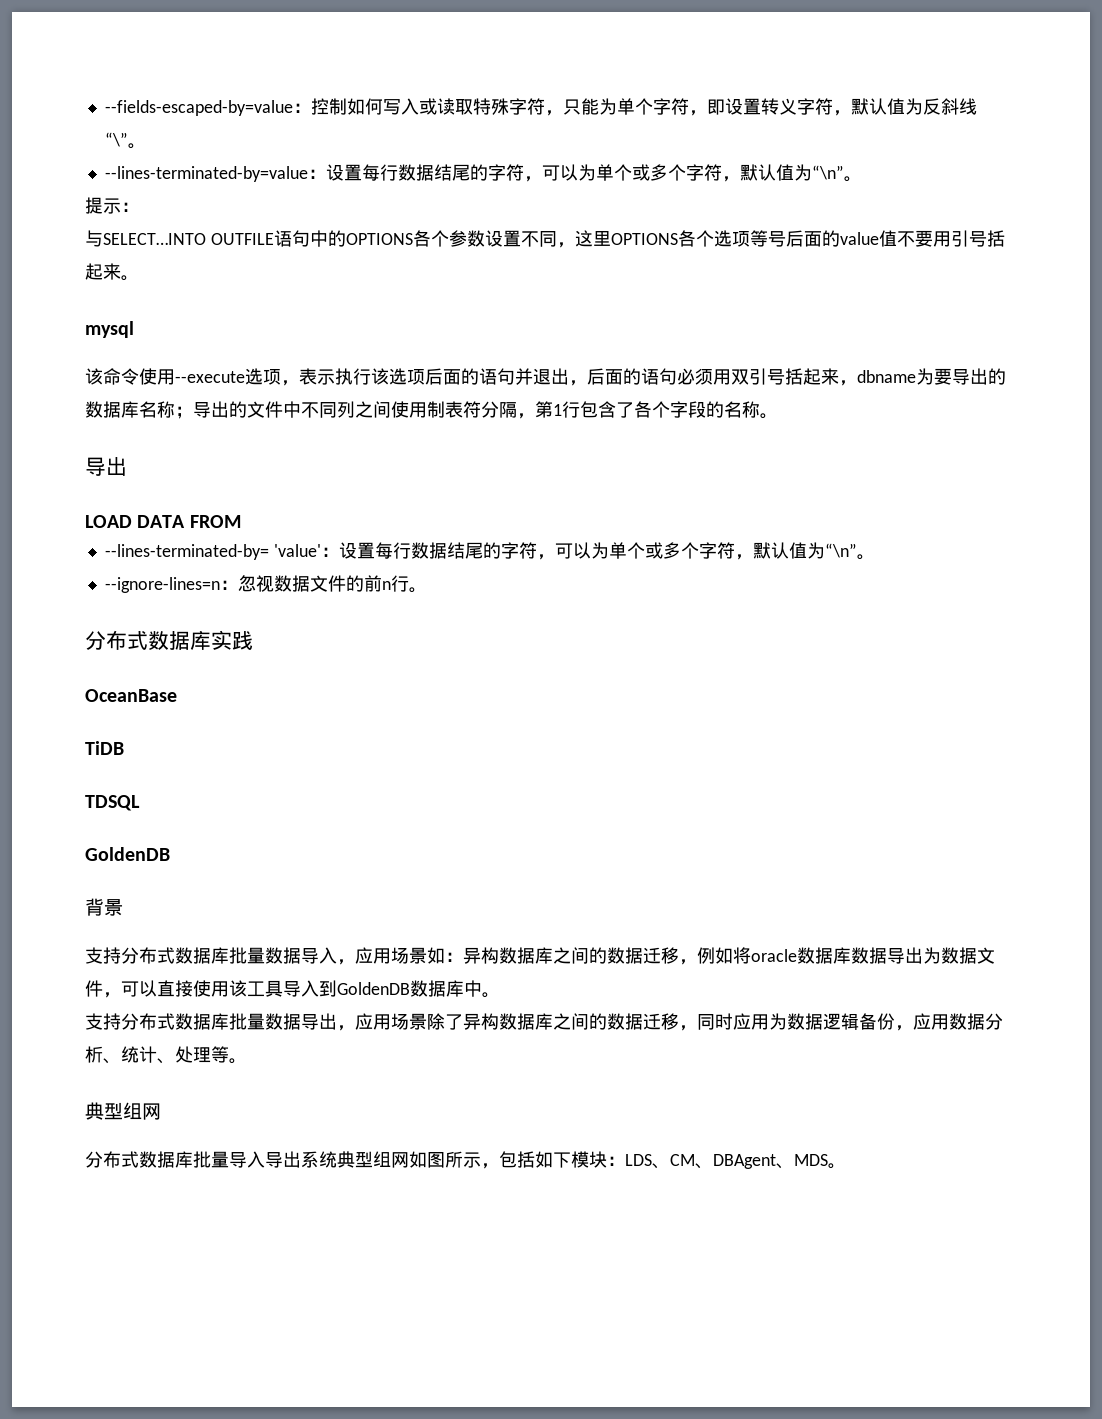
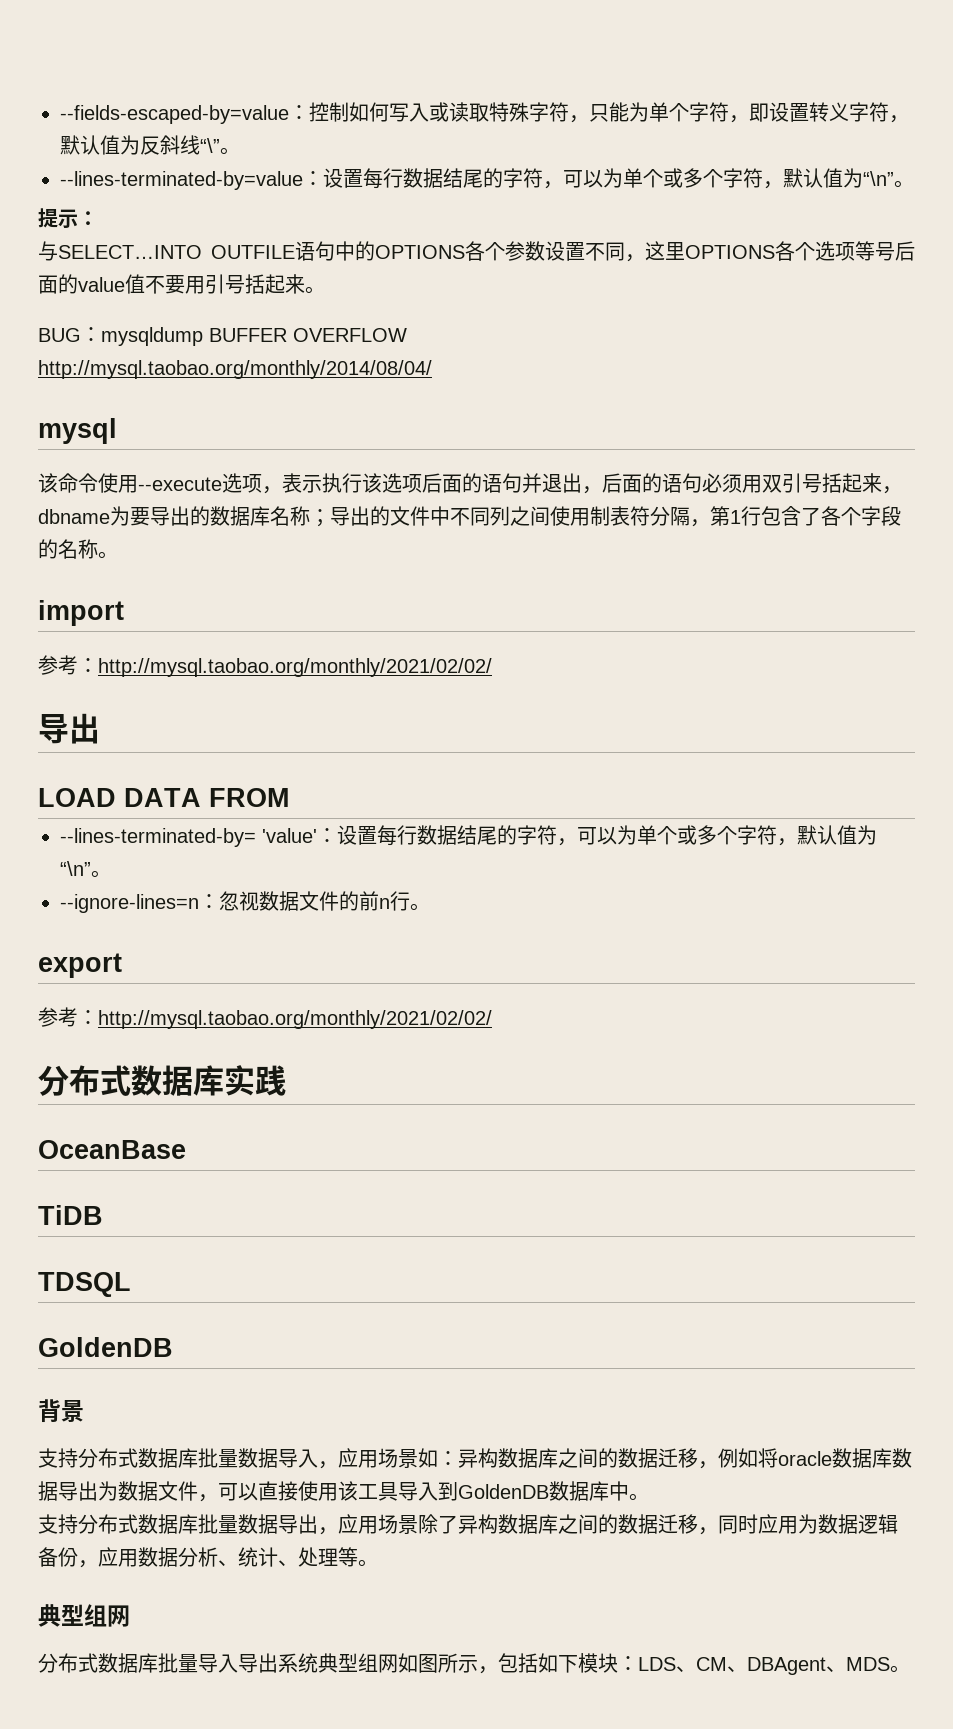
+ BUG：mysqldump BUFFER OVERFLOW
+ http://mysql.taobao.org/monthly/2014/08/04/
+ import
+ 参考：http://mysql.taobao.org/monthly/2021/02/02/
+ export
+ 参考：http://mysql.taobao.org/monthly/2021/02/02/

